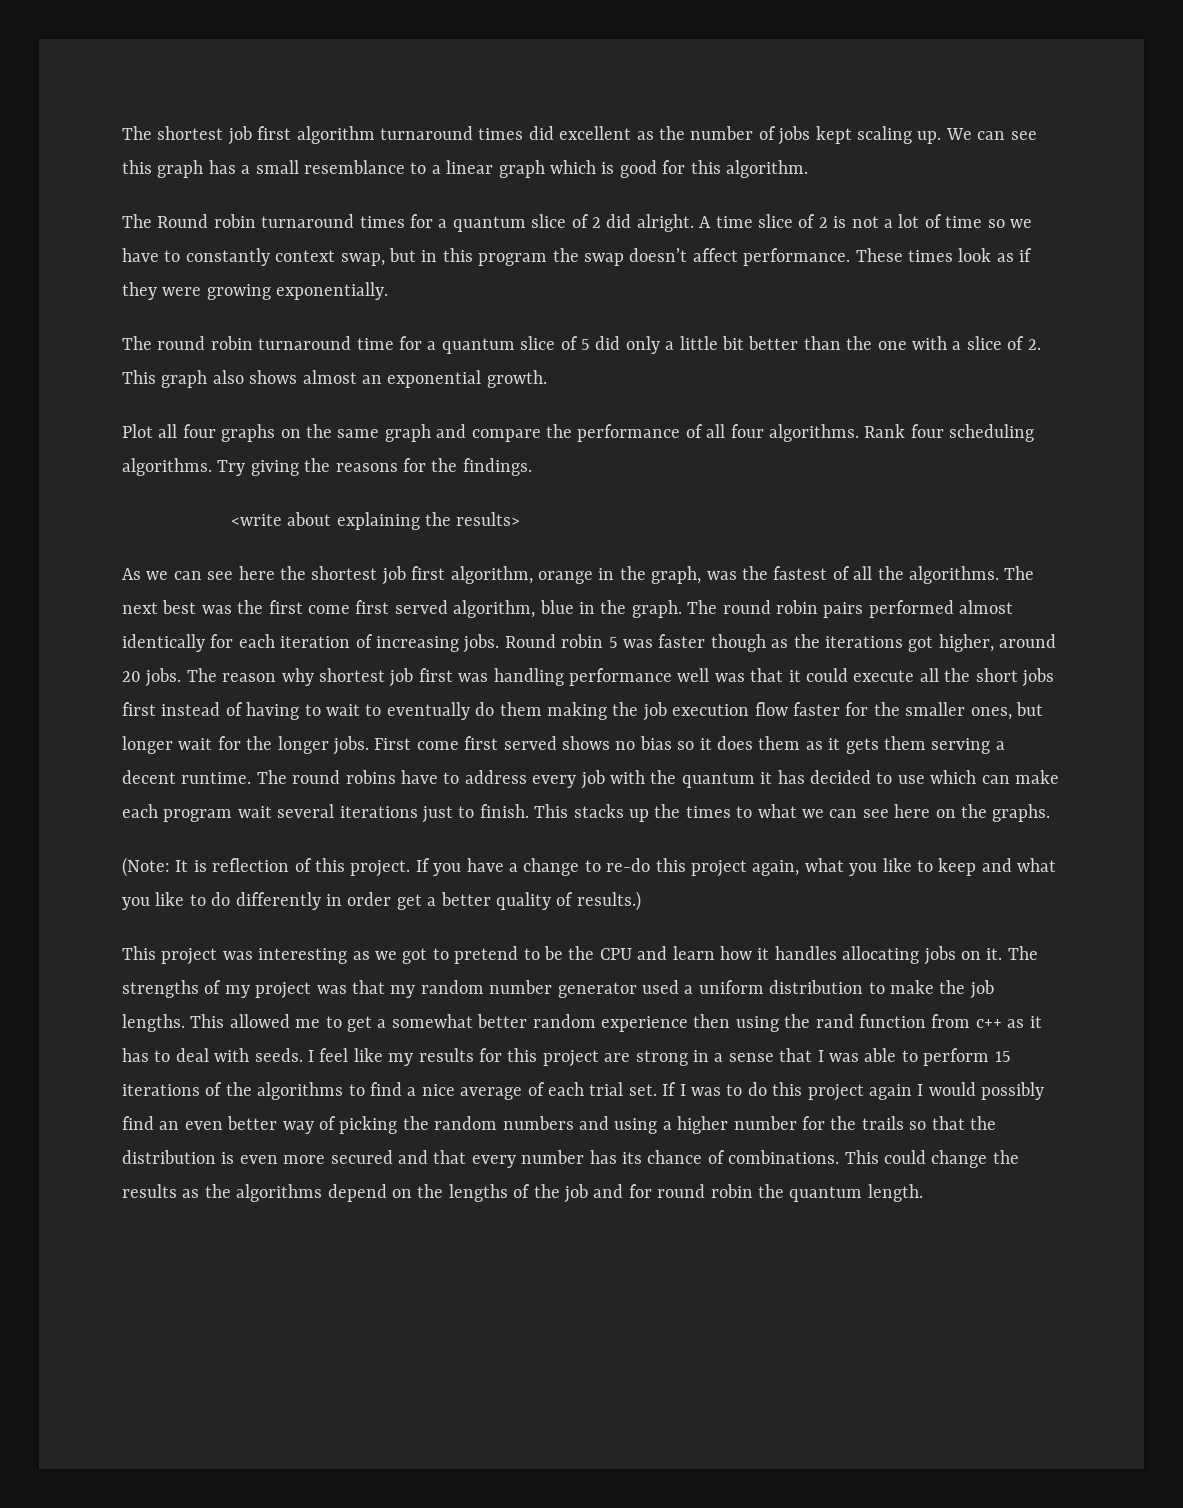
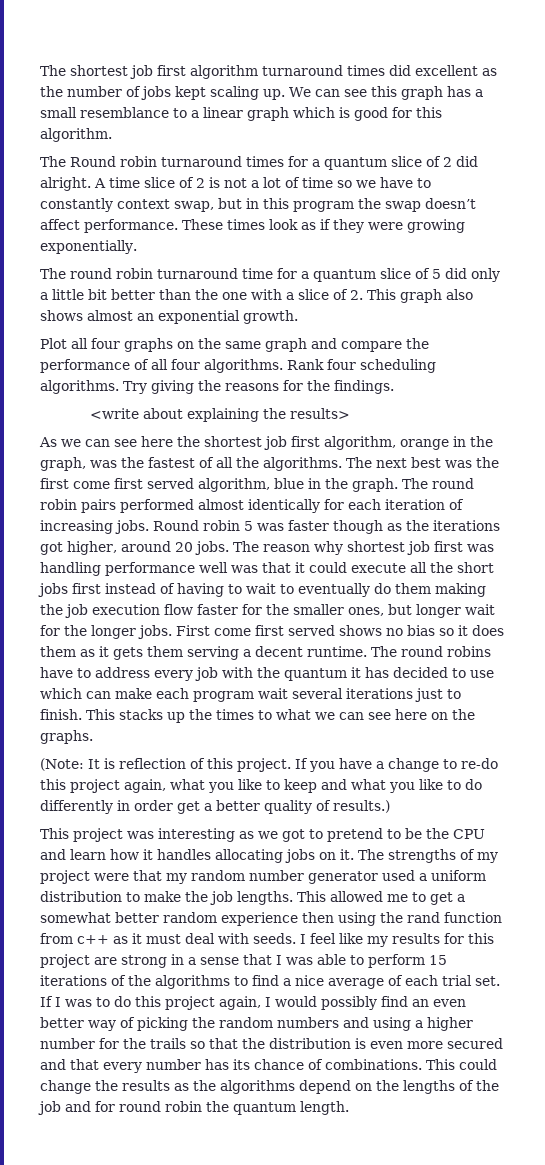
- The strengths of my project was that my random number generator used a uniform distribution to make the job lengths.
+ The strengths of my project were that my random number generator used a uniform distribution to make the job lengths.
- This allowed me to get a somewhat better random experience then using the rand function from c++ as it has to deal with seeds.
+ This allowed me to get a somewhat better random experience then using the rand function from c++ as it must deal with seeds.
- If I was to do this project again I would possibly find an even better way of picking the random numbers and using a higher number for the trails so that the distribution is even more secured and that every number has its chance of combinations.
+ If I was to do this project again, I would possibly find an even better way of picking the random numbers and using a higher number for the trails so that the distribution is even more secured and that every number has its chance of combinations.

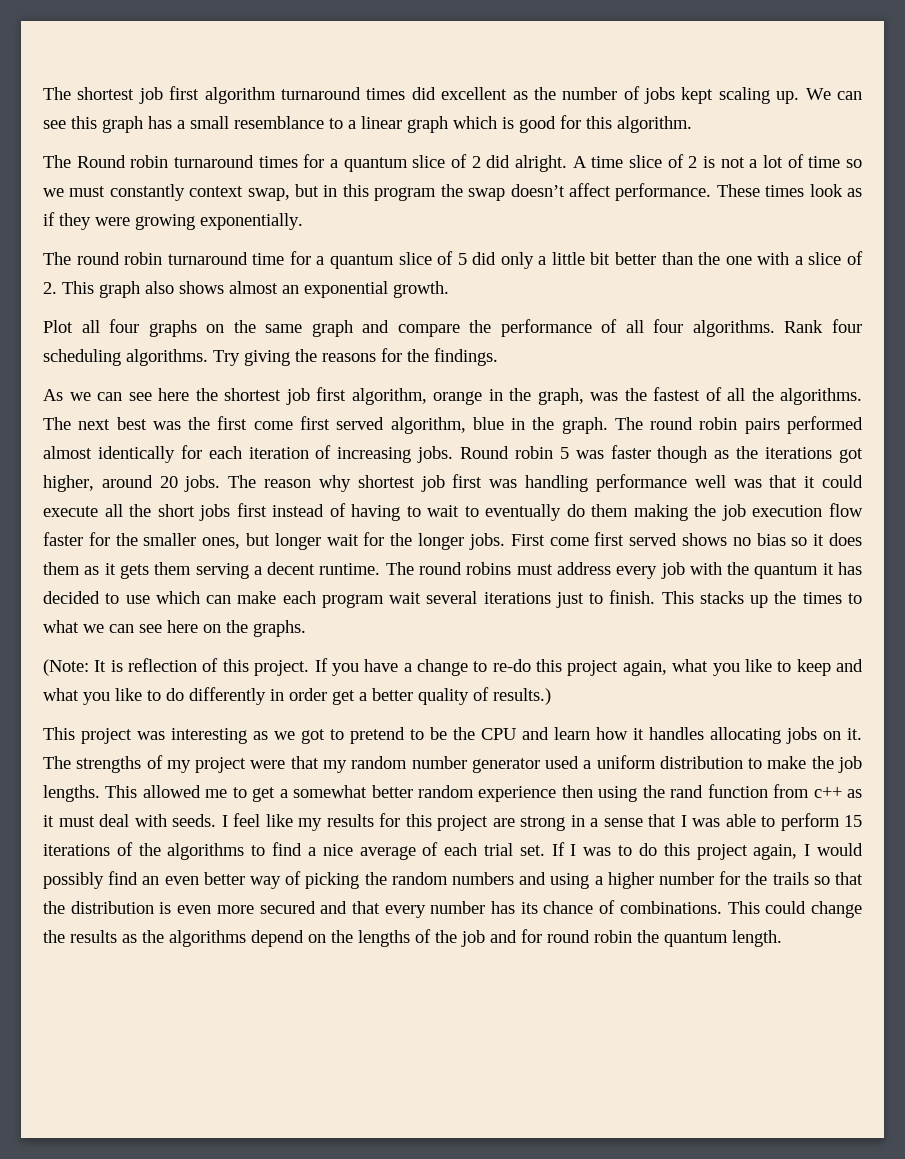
- A time slice of 2 is not a lot of time so we have to constantly context swap, but in this program the swap doesn’t affect performance.
+ A time slice of 2 is not a lot of time so we must constantly context swap, but in this program the swap doesn’t affect performance.
- <write about explaining the results>
- The round robins have to address every job with the quantum it has decided to use which can make each program wait several iterations just to finish.
+ The round robins must address every job with the quantum it has decided to use which can make each program wait several iterations just to finish.

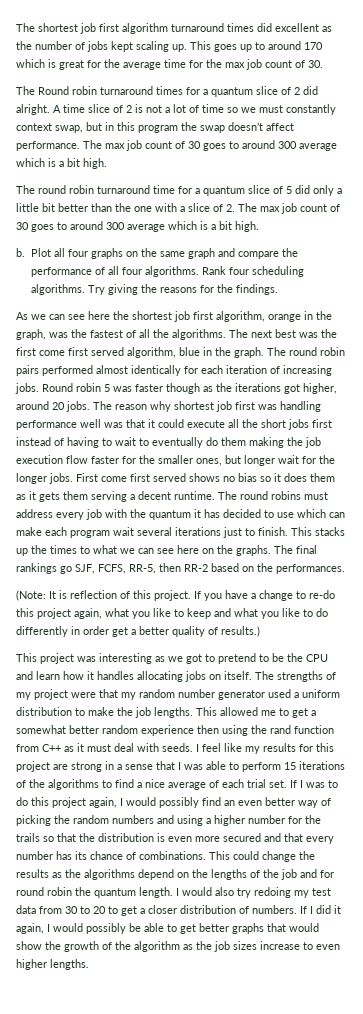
- We can see this graph has a small resemblance to a linear graph which is good for this algorithm.
+ This goes up to around 170 which is great for the average time for the max job count of 30.
- A time slice of 2 is not a lot of time so we must constantly context swap, but in this program the swap doesn’t affect performance. These times look as if they were growing exponentially.
+ A time slice of 2 is not a lot of time so we must constantly context swap, but in this program the swap doesn’t affect performance. The max job count of 30 goes to around 300 average which is a bit high.
- The round robin turnaround time for a quantum slice of 5 did only a little bit better than the one with a slice of 2. This graph also shows almost an exponential growth.
- Plot all four graphs on the same graph and compare the performance of all four algorithms.
+ The round robin turnaround time for a quantum slice of 5 did only a little bit better than the one with a slice of 2. The max job count of 30 goes to around 300 average which is a bit high.
+ b. Plot all four graphs on the same graph and compare the performance of all four algorithms.
+ The final rankings go SJF, FCFS, RR-5, then RR-2 based on the performances.
- This project was interesting as we got to pretend to be the CPU and learn how it handles allocating jobs on it.
+ This project was interesting as we got to pretend to be the CPU and learn how it handles allocating jobs on itself.
- This allowed me to get a somewhat better random experience then using the rand function from c++ as it must deal with seeds.
+ This allowed me to get a somewhat better random experience then using the rand function from C++ as it must deal with seeds.
+ I would also try redoing my test data from 30 to 20 to get a closer distribution of numbers. If I did it again, I would possibly be able to get better graphs that would show the growth of the algorithm as the job sizes increase to even higher lengths.

